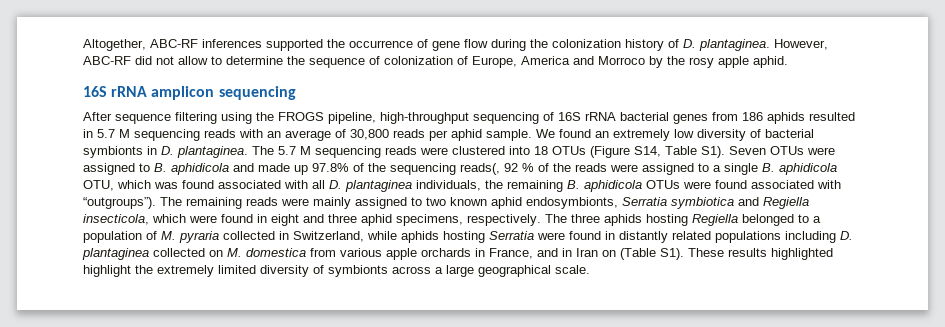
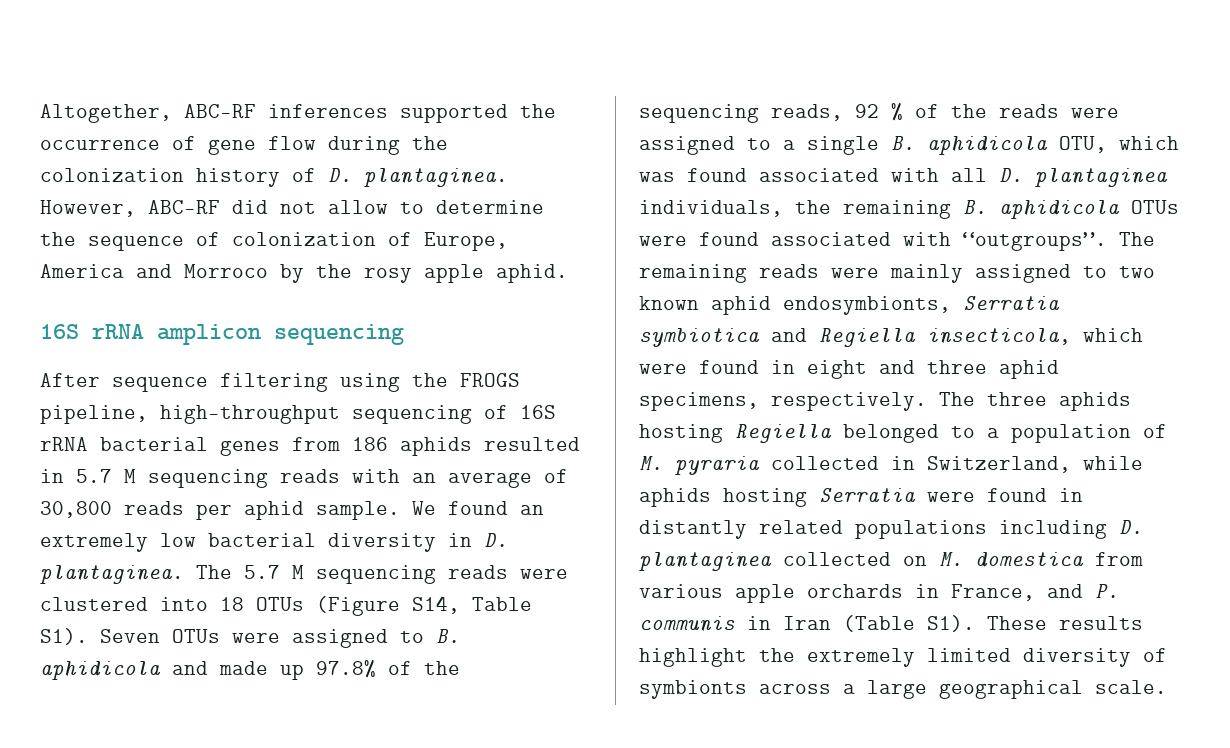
- We found an extremely low diversity of bacterial symbionts in D. plantaginea.
+ We found an extremely low bacterial diversity in D. plantaginea.
- The 5.7 M sequencing reads were clustered into 18 OTUs (Figure S14, Table S1). Seven OTUs were assigned to B. aphidicola and made up 97.8% of the sequencing reads(, 92 % of the reads were assigned to a single B. aphidicola OTU, which was found associated with all D. plantaginea individuals, the remaining B. aphidicola OTUs were found associated with “outgroups”).
+ The 5.7 M sequencing reads were clustered into 18 OTUs (Figure S14, Table S1). Seven OTUs were assigned to B. aphidicola and made up 97.8% of the sequencing reads, 92 % of the reads were assigned to a single B. aphidicola OTU, which was found associated with all D. plantaginea individuals, the remaining B. aphidicola OTUs were found associated with “outgroups”.
- The three aphids hosting Regiella belonged to a population of M. pyraria collected in Switzerland, while aphids hosting Serratia were found in distantly related populations including D. plantaginea collected on M. domestica from various apple orchards in France, and in Iran on (Table S1). These results highlighted highlight the extremely limited diversity of symbionts across a large geographical scale.
+ The three aphids hosting Regiella belonged to a population of M. pyraria collected in Switzerland, while aphids hosting Serratia were found in distantly related populations including D. plantaginea collected on M. domestica from various apple orchards in France, and P. communis in Iran (Table S1). These results highlight the extremely limited diversity of symbionts across a large geographical scale.

